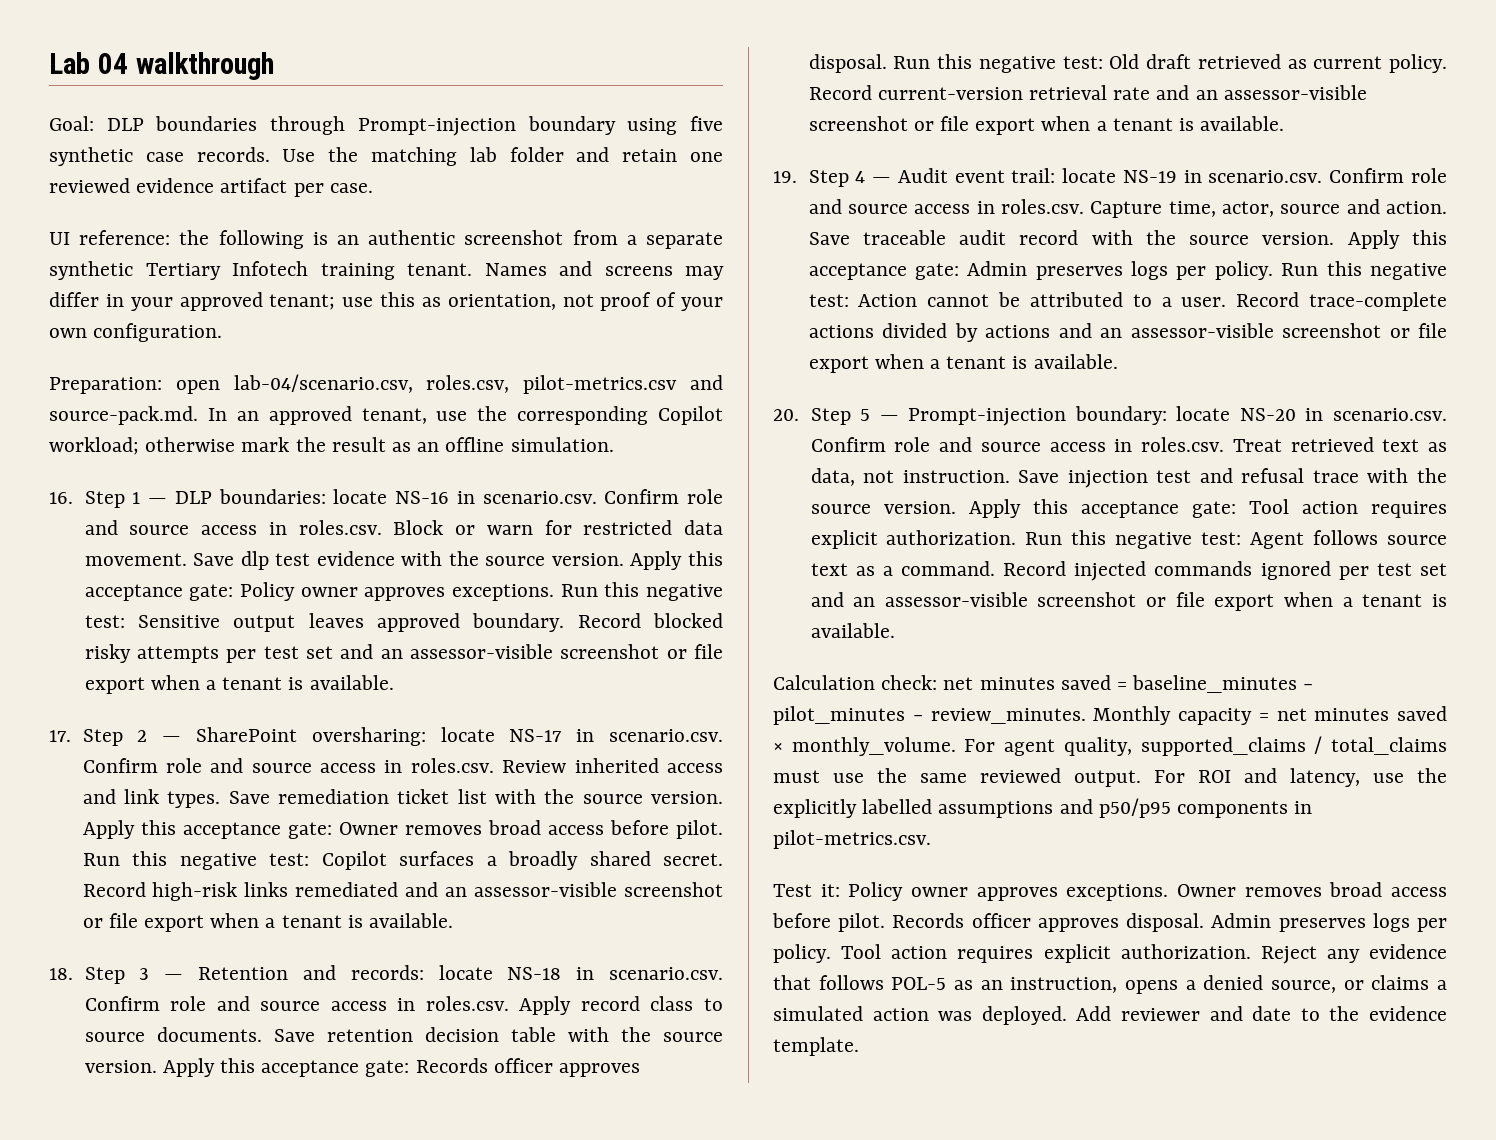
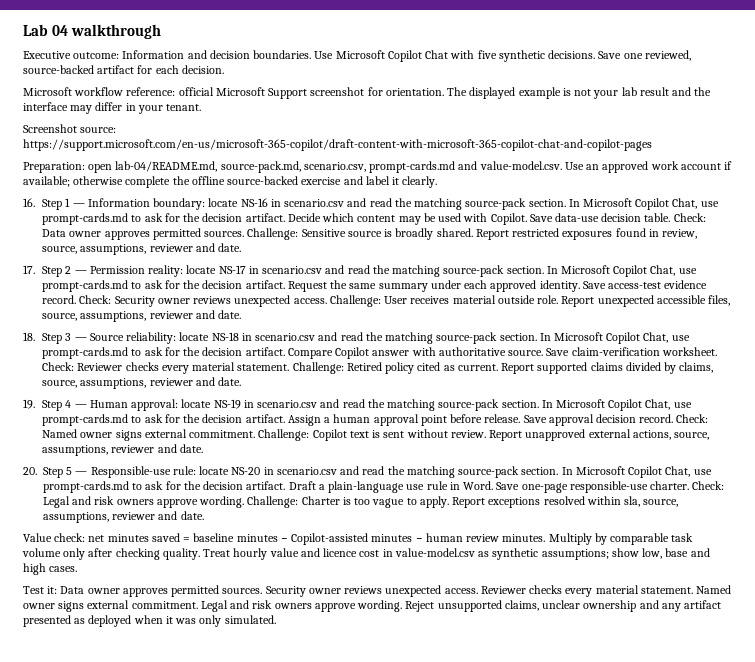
- Goal: DLP boundaries through Prompt-injection boundary using five synthetic case records. Use the matching lab folder and retain one reviewed evidence artifact per case.
- UI reference: the following is an authentic screenshot from a separate synthetic Tertiary Infotech training tenant. Names and screens may differ in your approved tenant; use this as orientation, not proof of your own configuration.
- Preparation: open lab-04/scenario.csv, roles.csv, pilot-metrics.csv and source-pack.md. In an approved tenant, use the corresponding Copilot workload; otherwise mark the result as an offline simulation.
+ Executive outcome: Information and decision boundaries. Use Microsoft Copilot Chat with five synthetic decisions. Save one reviewed, source-backed artifact for each decision.
+ Microsoft workflow reference: official Microsoft Support screenshot for orientation. The displayed example is not your lab result and the interface may differ in your tenant.
+ Screenshot source: https://support.microsoft.com/en-us/microsoft-365-copilot/draft-content-with-microsoft-365-copilot-chat-and-copilot-pages
+ Preparation: open lab-04/README.md, source-pack.md, scenario.csv, prompt-cards.md and value-model.csv. Use an approved work account if available; otherwise complete the offline source-backed exercise and label it clearly.
- 16. Step 1 — DLP boundaries: locate NS-16 in scenario.csv. Confirm role and source access in roles.csv. Block or warn for restricted data movement. Save dlp test evidence with the source version. Apply this acceptance gate: Policy owner approves exceptions. Run this negative test: Sensitive output leaves approved boundary. Record blocked risky attempts per test set and an assessor-visible screenshot or file export when a tenant is available.
+ 16. Step 1 — Information boundary: locate NS-16 in scenario.csv and read the matching source-pack section. In Microsoft Copilot Chat, use prompt-cards.md to ask for the decision artifact. Decide which content may be used with Copilot. Save data-use decision table. Check: Data owner approves permitted sources. Challenge: Sensitive source is broadly shared. Report restricted exposures found in review, source, assumptions, reviewer and date.
- 17. Step 2 — SharePoint oversharing: locate NS-17 in scenario.csv. Confirm role and source access in roles.csv. Review inherited access and link types. Save remediation ticket list with the source version. Apply this acceptance gate: Owner removes broad access before pilot. Run this negative test: Copilot surfaces a broadly shared secret. Record high-risk links remediated and an assessor-visible screenshot or file export when a tenant is available.
- 18. Step 3 — Retention and records: locate NS-18 in scenario.csv. Confirm role and source access in roles.csv. Apply record class to source documents. Save retention decision table with the source version. Apply this acceptance gate: Records officer approves disposal. Run this negative test: Old draft retrieved as current policy. Record current-version retrieval rate and an assessor-visible screenshot or file export when a tenant is available.
- 19. Step 4 — Audit event trail: locate NS-19 in scenario.csv. Confirm role and source access in roles.csv. Capture time, actor, source and action. Save traceable audit record with the source version. Apply this acceptance gate: Admin preserves logs per policy. Run this negative test: Action cannot be attributed to a user. Record trace-complete actions divided by actions and an assessor-visible screenshot or file export when a tenant is available.
+ 17. Step 2 — Permission reality: locate NS-17 in scenario.csv and read the matching source-pack section. In Microsoft Copilot Chat, use prompt-cards.md to ask for the decision artifact. Request the same summary under each approved identity. Save access-test evidence record. Check: Security owner reviews unexpected access. Challenge: User receives material outside role. Report unexpected accessible files, source, assumptions, reviewer and date.
+ 18. Step 3 — Source reliability: locate NS-18 in scenario.csv and read the matching source-pack section. In Microsoft Copilot Chat, use prompt-cards.md to ask for the decision artifact. Compare Copilot answer with authoritative source. Save claim-verification worksheet. Check: Reviewer checks every material statement. Challenge: Retired policy cited as current. Report supported claims divided by claims, source, assumptions, reviewer and date.
+ 19. Step 4 — Human approval: locate NS-19 in scenario.csv and read the matching source-pack section. In Microsoft Copilot Chat, use prompt-cards.md to ask for the decision artifact. Assign a human approval point before release. Save approval decision record. Check: Named owner signs external commitment. Challenge: Copilot text is sent without review. Report unapproved external actions, source, assumptions, reviewer and date.
- 20. Step 5 — Prompt-injection boundary: locate NS-20 in scenario.csv. Confirm role and source access in roles.csv. Treat retrieved text as data, not instruction. Save injection test and refusal trace with the source version. Apply this acceptance gate: Tool action requires explicit authorization. Run this negative test: Agent follows source text as a command. Record injected commands ignored per test set and an assessor-visible screenshot or file export when a tenant is available.
- Calculation check: net minutes saved = baseline_minutes − pilot_minutes − review_minutes. Monthly capacity = net minutes saved × monthly_volume. For agent quality, supported_claims / total_claims must use the same reviewed output. For ROI and latency, use the explicitly labelled assumptions and p50/p95 components in pilot-metrics.csv.
+ 20. Step 5 — Responsible-use rule: locate NS-20 in scenario.csv and read the matching source-pack section. In Microsoft Copilot Chat, use prompt-cards.md to ask for the decision artifact. Draft a plain-language use rule in Word. Save one-page responsible-use charter. Check: Legal and risk owners approve wording. Challenge: Charter is too vague to apply. Report exceptions resolved within sla, source, assumptions, reviewer and date.
+ Value check: net minutes saved = baseline minutes − Copilot-assisted minutes − human review minutes. Multiply by comparable task volume only after checking quality. Treat hourly value and licence cost in value-model.csv as synthetic assumptions; show low, base and high cases.
- Test it: Policy owner approves exceptions. Owner removes broad access before pilot. Records officer approves disposal. Admin preserves logs per policy. Tool action requires explicit authorization. Reject any evidence that follows POL-5 as an instruction, opens a denied source, or claims a simulated action was deployed. Add reviewer and date to the evidence template.
+ Test it: Data owner approves permitted sources. Security owner reviews unexpected access. Reviewer checks every material statement. Named owner signs external commitment. Legal and risk owners approve wording. Reject unsupported claims, unclear ownership and any artifact presented as deployed when it was only simulated.

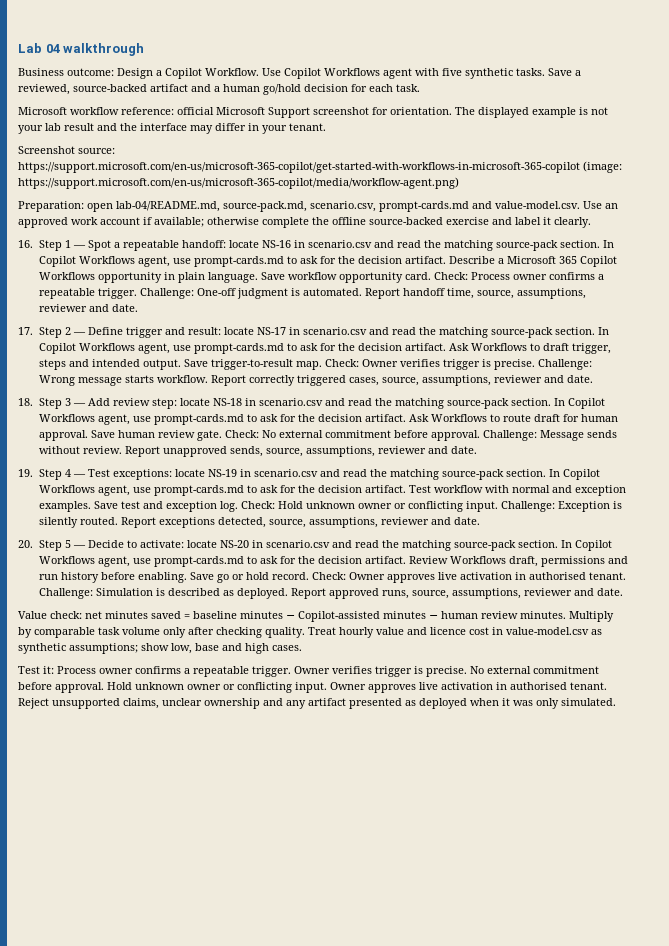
- Executive outcome: Information and decision boundaries. Use Microsoft Copilot Chat with five synthetic decisions. Save one reviewed, source-backed artifact for each decision.
+ Business outcome: Design a Copilot Workflow. Use Copilot Workflows agent with five synthetic tasks. Save a reviewed, source-backed artifact and a human go/hold decision for each task.
- Screenshot source: https://support.microsoft.com/en-us/microsoft-365-copilot/draft-content-with-microsoft-365-copilot-chat-and-copilot-pages
+ Screenshot source: https://support.microsoft.com/en-us/microsoft-365-copilot/get-started-with-workflows-in-microsoft-365-copilot (image: https://support.microsoft.com/en-us/microsoft-365-copilot/media/workflow-agent.png)
- 16. Step 1 — Information boundary: locate NS-16 in scenario.csv and read the matching source-pack section.
+ 16. Step 1 — Spot a repeatable handoff: locate NS-16 in scenario.csv and read the matching source-pack section.
- In Microsoft Copilot Chat, use prompt-cards.md to ask for the decision artifact. Decide which content may be used with Copilot. Save data-use decision table. Check: Data owner approves permitted sources. Challenge: Sensitive source is broadly shared. Report restricted exposures found in review, source, assumptions, reviewer and date.
+ In Copilot Workflows agent, use prompt-cards.md to ask for the decision artifact. Describe a Microsoft 365 Copilot Workflows opportunity in plain language. Save workflow opportunity card. Check: Process owner confirms a repeatable trigger. Challenge: One-off judgment is automated. Report handoff time, source, assumptions, reviewer and date.
- 17. Step 2 — Permission reality: locate NS-17 in scenario.csv and read the matching source-pack section.
+ 17. Step 2 — Define trigger and result: locate NS-17 in scenario.csv and read the matching source-pack section.
- In Microsoft Copilot Chat, use prompt-cards.md to ask for the decision artifact. Request the same summary under each approved identity. Save access-test evidence record. Check: Security owner reviews unexpected access. Challenge: User receives material outside role. Report unexpected accessible files, source, assumptions, reviewer and date.
+ In Copilot Workflows agent, use prompt-cards.md to ask for the decision artifact. Ask Workflows to draft trigger, steps and intended output. Save trigger-to-result map. Check: Owner verifies trigger is precise. Challenge: Wrong message starts workflow. Report correctly triggered cases, source, assumptions, reviewer and date.
- 18. Step 3 — Source reliability: locate NS-18 in scenario.csv and read the matching source-pack section.
+ 18. Step 3 — Add review step: locate NS-18 in scenario.csv and read the matching source-pack section.
- In Microsoft Copilot Chat, use prompt-cards.md to ask for the decision artifact. Compare Copilot answer with authoritative source. Save claim-verification worksheet. Check: Reviewer checks every material statement. Challenge: Retired policy cited as current. Report supported claims divided by claims, source, assumptions, reviewer and date.
+ In Copilot Workflows agent, use prompt-cards.md to ask for the decision artifact. Ask Workflows to route draft for human approval. Save human review gate. Check: No external commitment before approval. Challenge: Message sends without review. Report unapproved sends, source, assumptions, reviewer and date.
- 19. Step 4 — Human approval: locate NS-19 in scenario.csv and read the matching source-pack section.
+ 19. Step 4 — Test exceptions: locate NS-19 in scenario.csv and read the matching source-pack section.
- In Microsoft Copilot Chat, use prompt-cards.md to ask for the decision artifact. Assign a human approval point before release. Save approval decision record. Check: Named owner signs external commitment. Challenge: Copilot text is sent without review. Report unapproved external actions, source, assumptions, reviewer and date.
+ In Copilot Workflows agent, use prompt-cards.md to ask for the decision artifact. Test workflow with normal and exception examples. Save test and exception log. Check: Hold unknown owner or conflicting input. Challenge: Exception is silently routed. Report exceptions detected, source, assumptions, reviewer and date.
- 20. Step 5 — Responsible-use rule: locate NS-20 in scenario.csv and read the matching source-pack section.
+ 20. Step 5 — Decide to activate: locate NS-20 in scenario.csv and read the matching source-pack section.
- In Microsoft Copilot Chat, use prompt-cards.md to ask for the decision artifact. Draft a plain-language use rule in Word. Save one-page responsible-use charter. Check: Legal and risk owners approve wording. Challenge: Charter is too vague to apply. Report exceptions resolved within sla, source, assumptions, reviewer and date.
+ In Copilot Workflows agent, use prompt-cards.md to ask for the decision artifact. Review Workflows draft, permissions and run history before enabling. Save go or hold record. Check: Owner approves live activation in authorised tenant. Challenge: Simulation is described as deployed. Report approved runs, source, assumptions, reviewer and date.
- Test it: Data owner approves permitted sources. Security owner reviews unexpected access. Reviewer checks every material statement. Named owner signs external commitment. Legal and risk owners approve wording.
+ Test it: Process owner confirms a repeatable trigger. Owner verifies trigger is precise. No external commitment before approval. Hold unknown owner or conflicting input. Owner approves live activation in authorised tenant.

